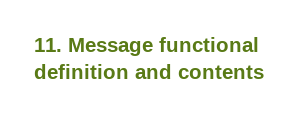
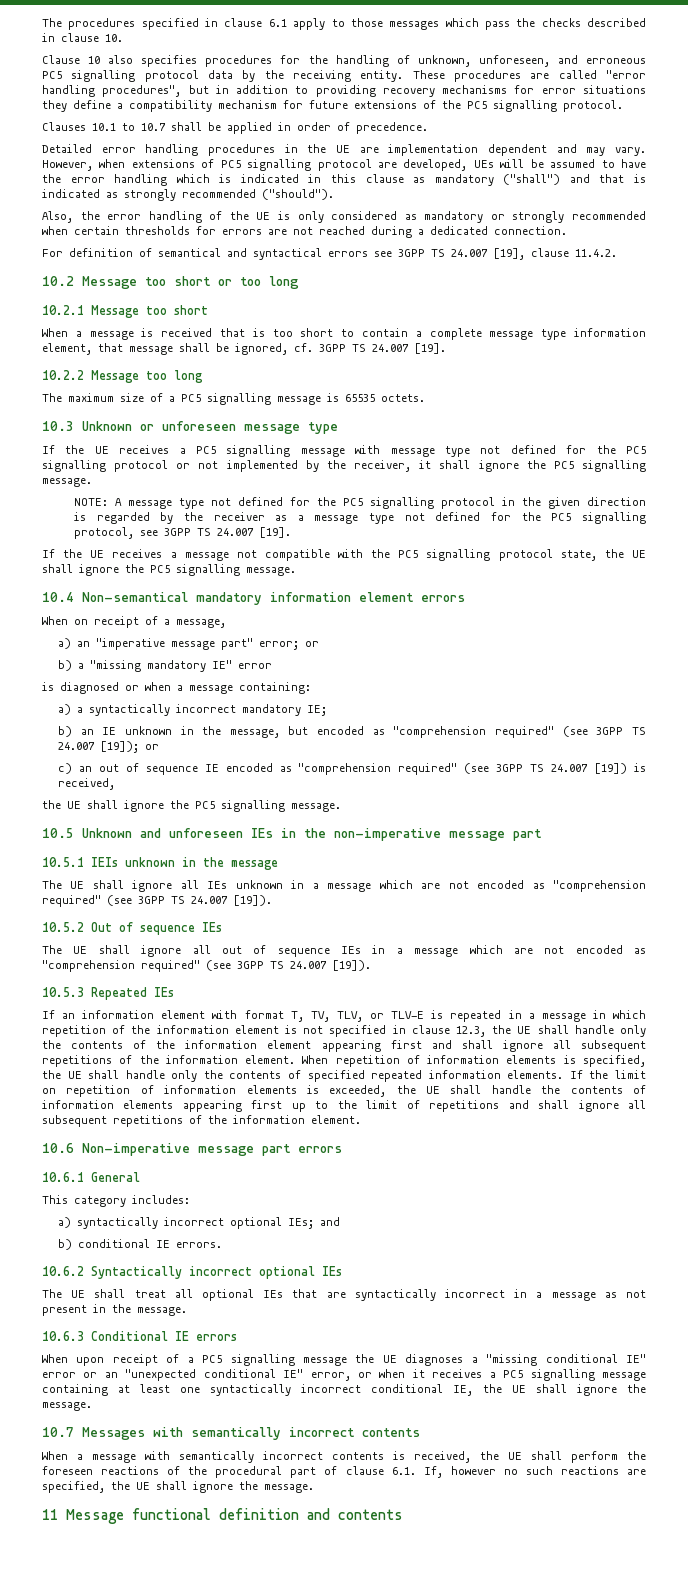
- 11. Message functional definition and contents
+ The procedures specified in clause 6.1 apply to those messages which pass the checks described in clause 10.
+ Clause 10 also specifies procedures for the handling of unknown, unforeseen, and erroneous PC5 signalling protocol data by the receiving entity. These procedures are called "error handling procedures", but in addition to providing recovery mechanisms for error situations they define a compatibility mechanism for future extensions of the PC5 signalling protocol.
+ Clauses 10.1 to 10.7 shall be applied in order of precedence.
+ Detailed error handling procedures in the UE are implementation dependent and may vary. However, when extensions of PC5 signalling protocol are developed, UEs will be assumed to have the error handling which is indicated in this clause as mandatory ("shall") and that is indicated as strongly recommended ("should").
+ Also, the error handling of the UE is only considered as mandatory or strongly recommended when certain thresholds for errors are not reached during a dedicated connection.
+ For definition of semantical and syntactical errors see 3GPP TS 24.007 [19], clause 11.4.2.
+ 10.2 Message too short or too long
+ 10.2.1 Message too short
+ When a message is received that is too short to contain a complete message type information element, that message shall be ignored, cf. 3GPP TS 24.007 [19].
+ 10.2.2 Message too long
+ The maximum size of a PC5 signalling message is 65535 octets.
+ 10.3 Unknown or unforeseen message type
+ If the UE receives a PC5 signalling message with message type not defined for the PC5 signalling protocol or not implemented by the receiver, it shall ignore the PC5 signalling message.
+ NOTE: A message type not defined for the PC5 signalling protocol in the given direction is regarded by the receiver as a message type not defined for the PC5 signalling protocol, see 3GPP TS 24.007 [19].
+ If the UE receives a message not compatible with the PC5 signalling protocol state, the UE shall ignore the PC5 signalling message.
+ 10.4 Non-semantical mandatory information element errors
+ When on receipt of a message,
+ a) an "imperative message part" error; or
+ b) a "missing mandatory IE" error
+ is diagnosed or when a message containing:
+ a) a syntactically incorrect mandatory IE;
+ b) an IE unknown in the message, but encoded as "comprehension required" (see 3GPP TS 24.007 [19]); or
+ c) an out of sequence IE encoded as "comprehension required" (see 3GPP TS 24.007 [19]) is received,
+ the UE shall ignore the PC5 signalling message.
+ 10.5 Unknown and unforeseen IEs in the non-imperative message part
+ 10.5.1 IEIs unknown in the message
+ The UE shall ignore all IEs unknown in a message which are not encoded as "comprehension required" (see 3GPP TS 24.007 [19]).
+ 10.5.2 Out of sequence IEs
+ The UE shall ignore all out of sequence IEs in a message which are not encoded as "comprehension required" (see 3GPP TS 24.007 [19]).
+ 10.5.3 Repeated IEs
+ If an information element with format T, TV, TLV, or TLV-E is repeated in a message in which repetition of the information element is not specified in clause 12.3, the UE shall handle only the contents of the information element appearing first and shall ignore all subsequent repetitions of the information element. When repetition of information elements is specified, the UE shall handle only the contents of specified repeated information elements. If the limit on repetition of information elements is exceeded, the UE shall handle the contents of information elements appearing first up to the limit of repetitions and shall ignore all subsequent repetitions of the information element.
+ 10.6 Non-imperative message part errors
+ 10.6.1 General
+ This category includes:
+ a) syntactically incorrect optional IEs; and
+ b) conditional IE errors.
+ 10.6.2 Syntactically incorrect optional IEs
+ The UE shall treat all optional IEs that are syntactically incorrect in a message as not present in the message.
+ 10.6.3 Conditional IE errors
+ When upon receipt of a PC5 signalling message the UE diagnoses a "missing conditional IE" error or an "unexpected conditional IE" error, or when it receives a PC5 signalling message containing at least one syntactically incorrect conditional IE, the UE shall ignore the message.
+ 10.7 Messages with semantically incorrect contents
+ When a message with semantically incorrect contents is received, the UE shall perform the foreseen reactions of the procedural part of clause 6.1. If, however no such reactions are specified, the UE shall ignore the message.
+ 11 Message functional definition and contents

